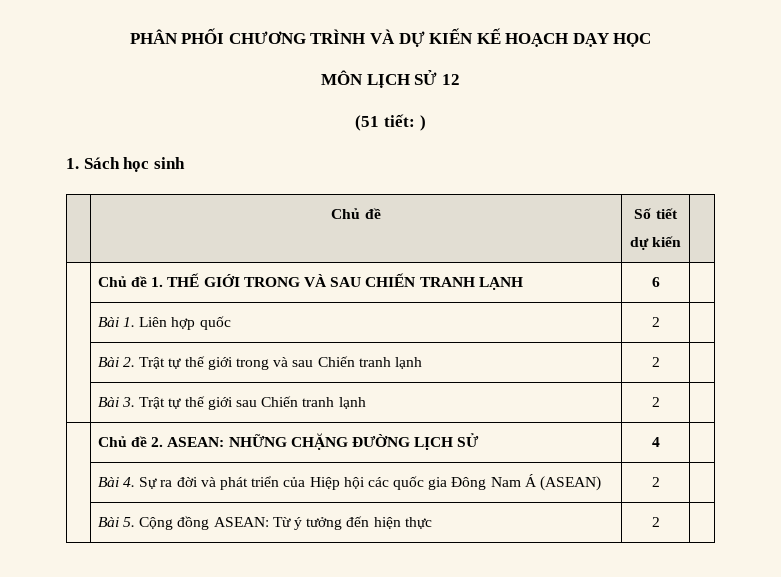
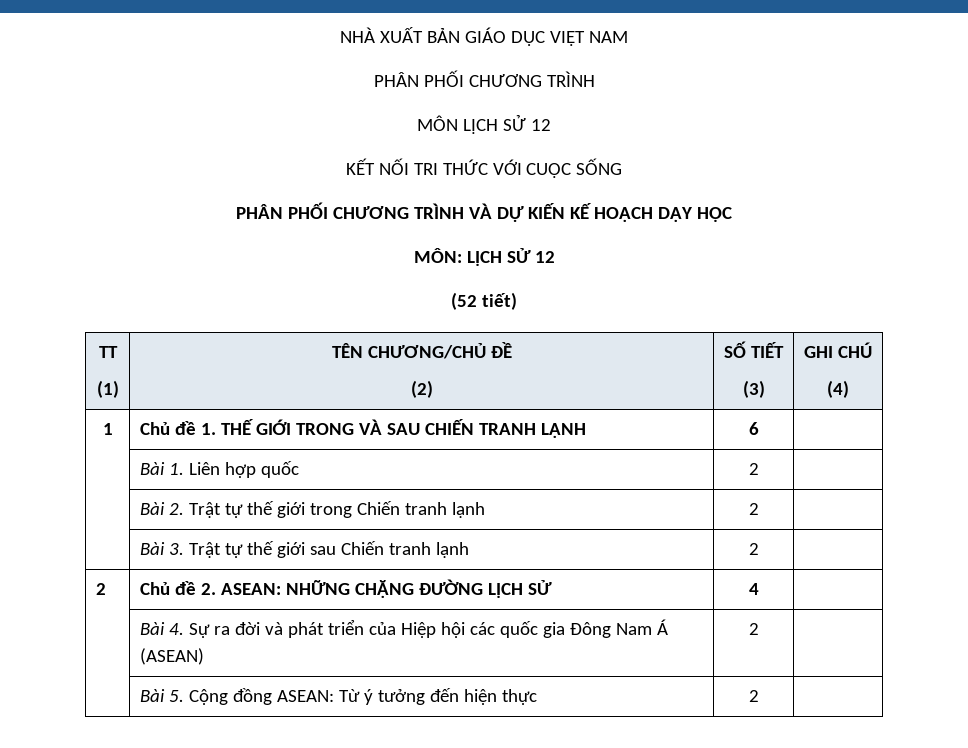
+ NHÀ XUẤT BẢN GIÁO DỤC VIỆT NAM
+ PHÂN PHỐI CHƯƠNG TRÌNH
+ MÔN LỊCH SỬ 12
+ KẾT NỐI TRI THỨC VỚI CUỘC SỐNG
- MÔN LỊCH SỬ 12
- (51 tiết: )
- 1. Sách học sinh
- | Chủ đề | Số tiết
- dự kiến |
- | Chủ đề 1. THẾ GIỚI TRONG VÀ SAU CHIẾN TRANH LẠNH | 6 |
+ MÔN: LỊCH SỬ 12
+ (52 tiết)
+ TT
+ (1) | TÊN CHƯƠNG/CHỦ ĐỀ
+ (2) | SỐ TIẾT
+ (3) | GHI CHÚ
+ (4)
+ 1 | Chủ đề 1. THẾ GIỚI TRONG VÀ SAU CHIẾN TRANH LẠNH | 6 |
- | Bài 2. Trật tự thế giới trong và sau Chiến tranh lạnh | 2 |
+ | Bài 2. Trật tự thế giới trong Chiến tranh lạnh | 2 |
- | Chủ đề 2. ASEAN: NHỮNG CHẶNG ĐƯỜNG LỊCH SỬ | 4 |
+ 2 | Chủ đề 2. ASEAN: NHỮNG CHẶNG ĐƯỜNG LỊCH SỬ | 4 |

